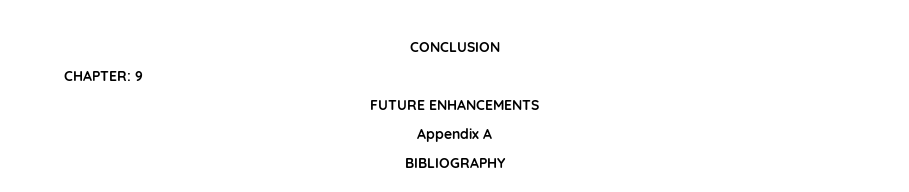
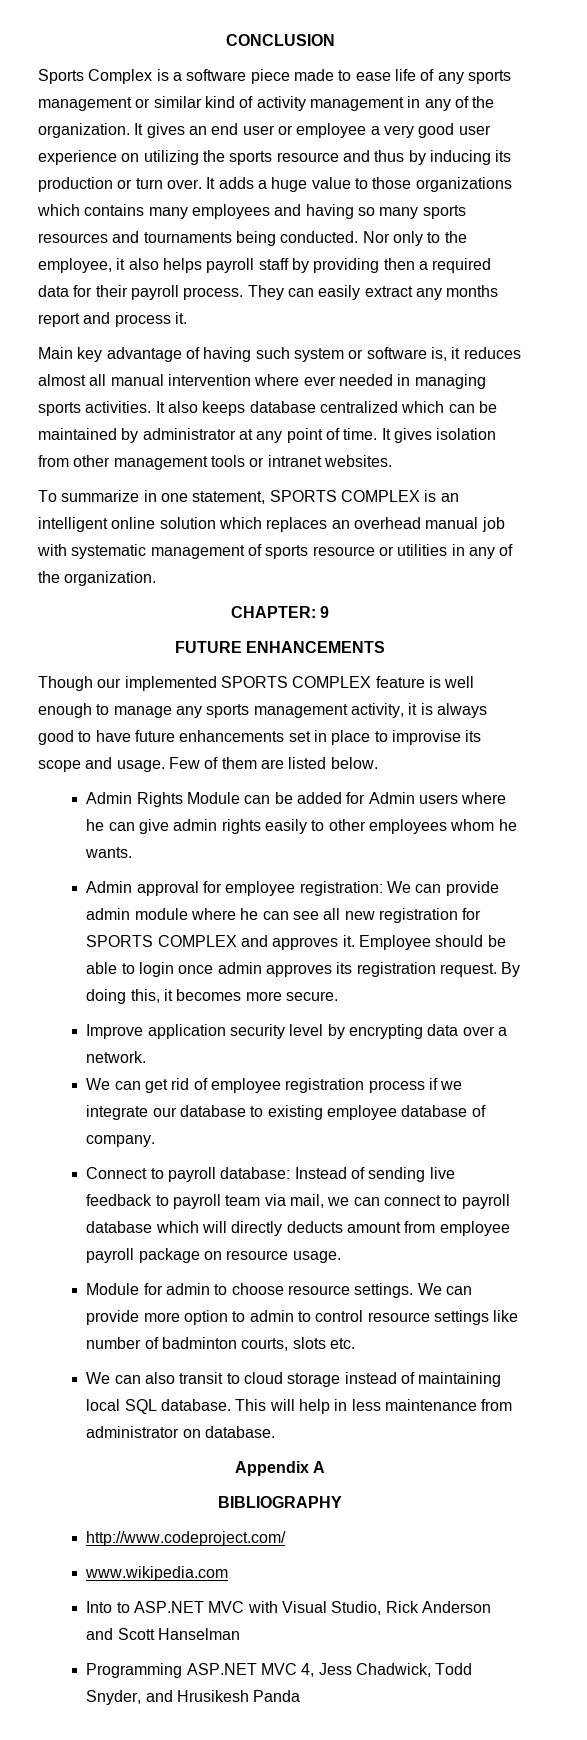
+ Sports Complex is a software piece made to ease life of any sports management or similar kind of activity management in any of the organization. It gives an end user or employee a very good user experience on utilizing the sports resource and thus by inducing its production or turn over. It adds a huge value to those organizations which contains many employees and having so many sports resources and tournaments being conducted. Nor only to the employee, it also helps payroll staff by providing then a required data for their payroll process. They can easily extract any months report and process it.
+ Main key advantage of having such system or software is, it reduces almost all manual intervention where ever needed in managing sports activities. It also keeps database centralized which can be maintained by administrator at any point of time. It gives isolation from other management tools or intranet websites.
+ To summarize in one statement, SPORTS COMPLEX is an intelligent online solution which replaces an overhead manual job with systematic management of sports resource or utilities in any of the organization.
  CHAPTER: 9
  FUTURE ENHANCEMENTS
+ Though our implemented SPORTS COMPLEX feature is well enough to manage any sports management activity, it is always good to have future enhancements set in place to improvise its scope and usage. Few of them are listed below.
+ Admin Rights Module can be added for Admin users where he can give admin rights easily to other employees whom he wants.
+ Admin approval for employee registration: We can provide admin module where he can see all new registration for SPORTS COMPLEX and approves it. Employee should be able to login once admin approves its registration request. By doing this, it becomes more secure.
+ Improve application security level by encrypting data over a network.
+ We can get rid of employee registration process if we integrate our database to existing employee database of company.
+ Connect to payroll database: Instead of sending live feedback to payroll team via mail, we can connect to payroll database which will directly deducts amount from employee payroll package on resource usage.
+ Module for admin to choose resource settings. We can provide more option to admin to control resource settings like number of badminton courts, slots etc.
+ We can also transit to cloud storage instead of maintaining local SQL database. This will help in less maintenance from administrator on database.
  Appendix A
  BIBLIOGRAPHY
+ http://www.codeproject.com/
+ www.wikipedia.com
+ Into to ASP.NET MVC with Visual Studio, Rick Anderson and Scott Hanselman
+ Programming ASP.NET MVC 4, Jess Chadwick, Todd Snyder, and Hrusikesh Panda

